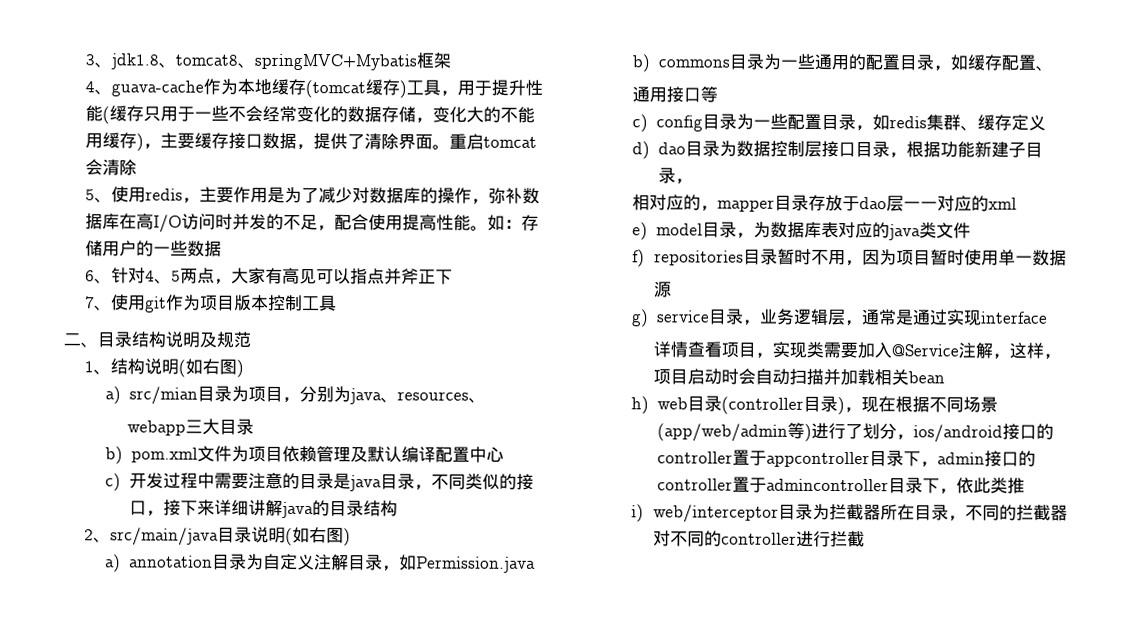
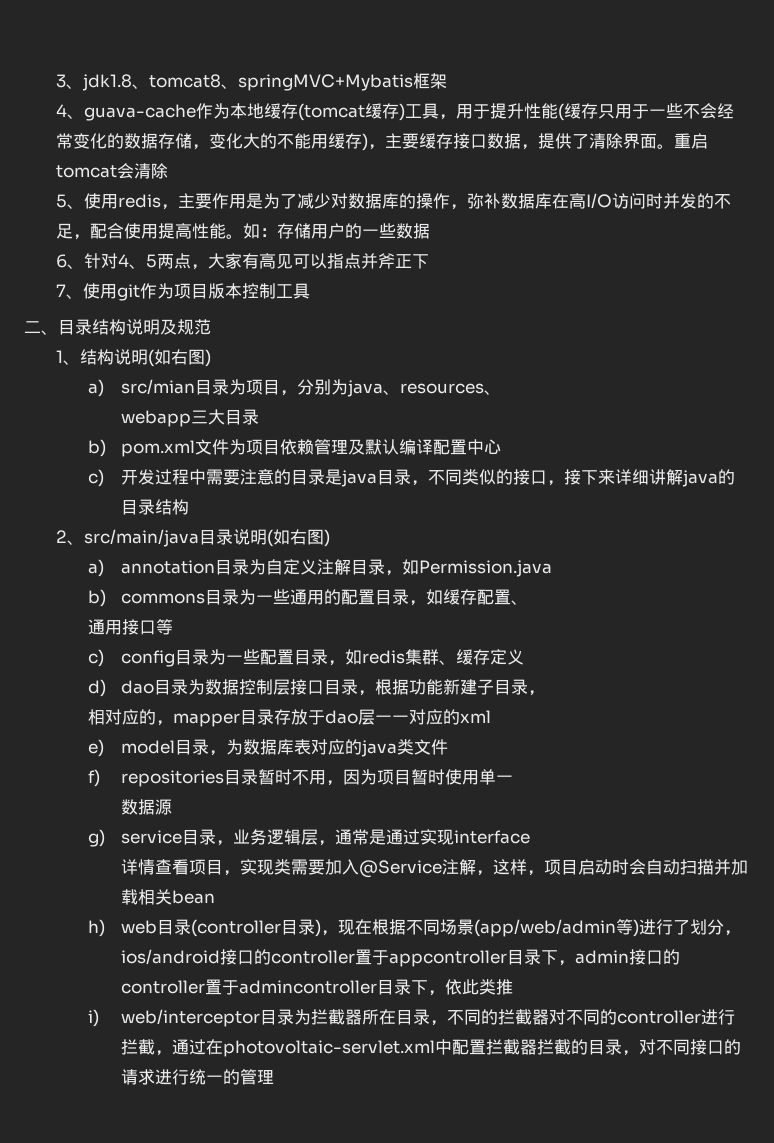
- f) repositories目录暂时不用，因为项目暂时使用单一数据
- 源
+ f) repositories目录暂时不用，因为项目暂时使用单一
+ 数据源
- i) web/interceptor目录为拦截器所在目录，不同的拦截器对不同的controller进行拦截
+ i) web/interceptor目录为拦截器所在目录，不同的拦截器对不同的controller进行拦截，通过在photovoltaic-servlet.xml中配置拦截器拦截的目录，对不同接口的请求进行统一的管理

